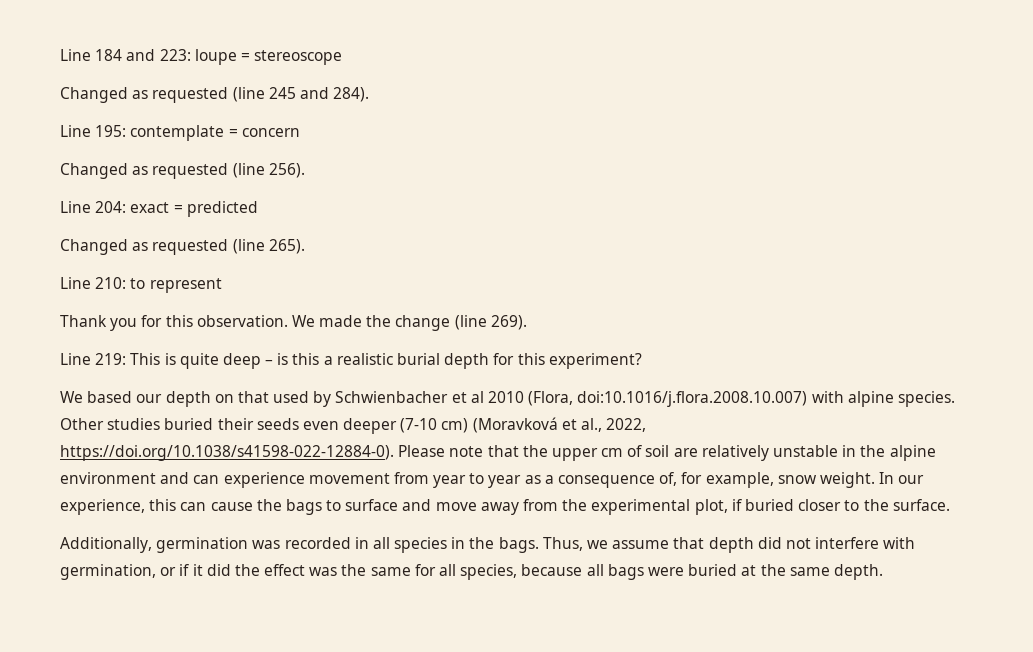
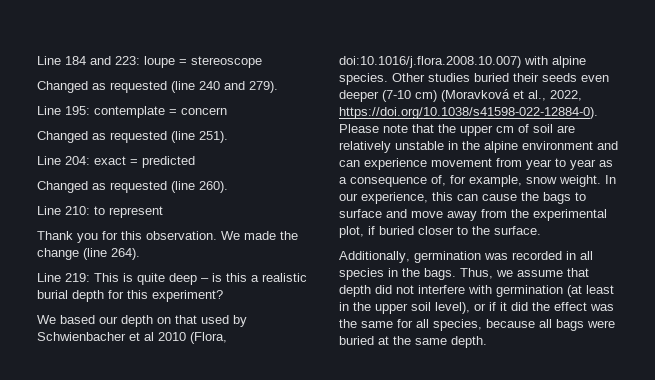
- Changed as requested (line 245 and 284).
+ Changed as requested (line 240 and 279).
- Changed as requested (line 256).
+ Changed as requested (line 251).
- Changed as requested (line 265).
+ Changed as requested (line 260).
- We made the change (line 269).
+ We made the change (line 264).
- Thus, we assume that depth did not interfere with germination, or if it did the effect was the same for all species, because all bags were buried at the same depth.
+ Thus, we assume that depth did not interfere with germination (at least in the upper soil level), or if it did the effect was the same for all species, because all bags were buried at the same depth.

